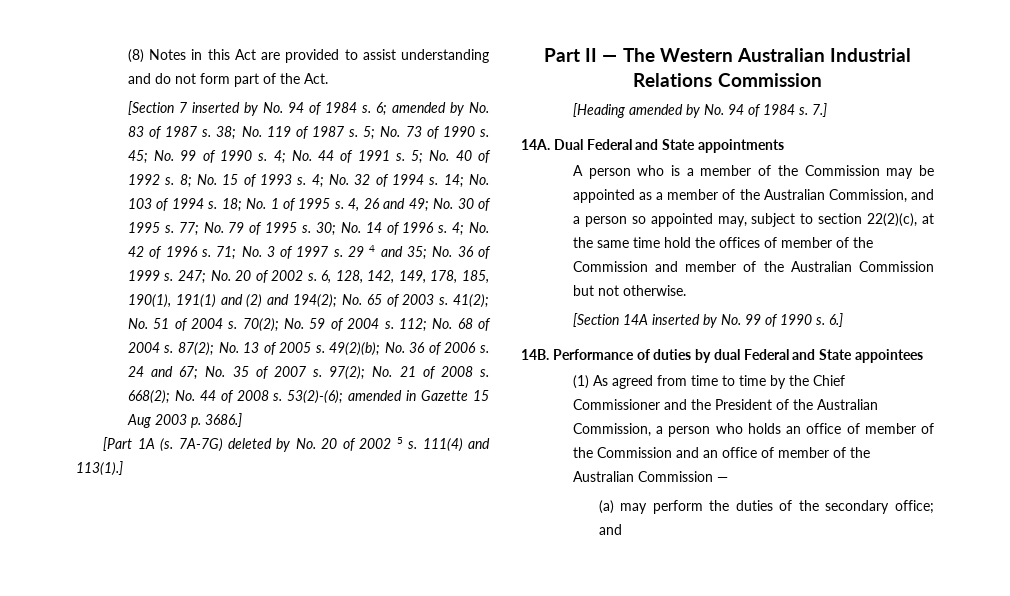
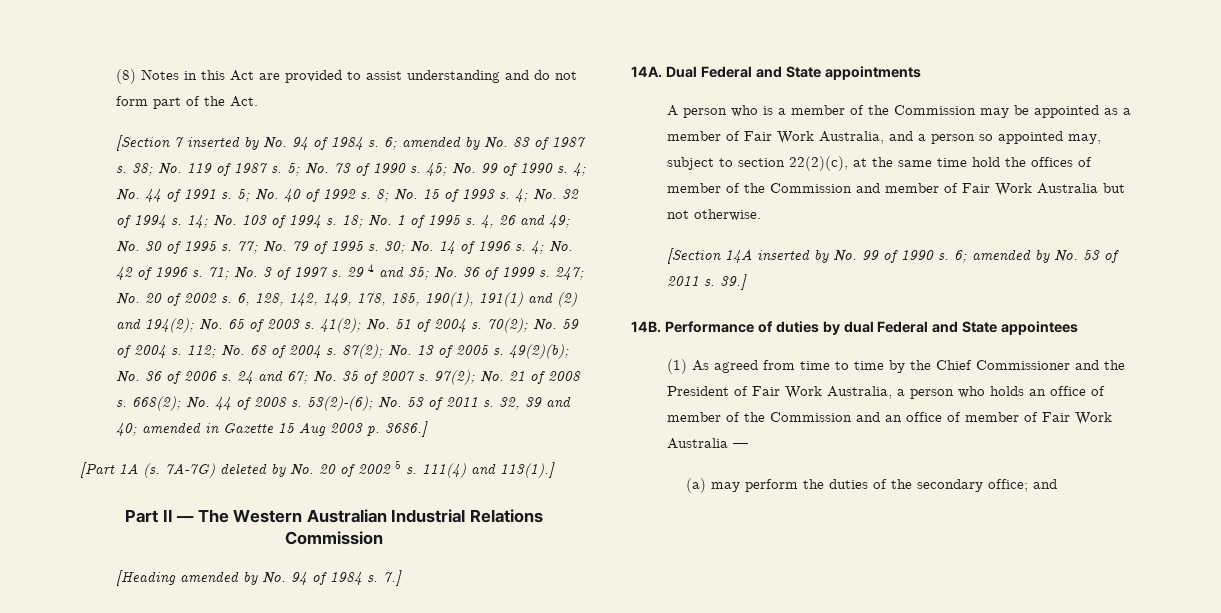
- 53(2)-(6); amended in Gazette 15 Aug 2003 p. 3686.]
+ 53(2)-(6); No. 53 of 2011 s. 32, 39 and 40; amended in Gazette 15 Aug 2003 p. 3686.]
- A person who is a member of the Commission may be appointed as a member of the Australian Commission, and a person so appointed may, subject to section 22(2)(c), at the same time hold the offices of member of the Commission and member of the Australian Commission but not otherwise.
+ A person who is a member of the Commission may be appointed as a member of Fair Work Australia, and a person so appointed may, subject to section 22(2)(c), at the same time hold the offices of member of the Commission and member of Fair Work Australia but not otherwise.
- 6.]
+ 6; amended by No. 53 of 2011 s. 39.]
- (1) As agreed from time to time by the Chief Commissioner and the President of the Australian Commission, a person who holds an office of member of the Commission and an office of member of the Australian Commission —
+ (1) As agreed from time to time by the Chief Commissioner and the President of Fair Work Australia, a person who holds an office of member of the Commission and an office of member of Fair Work Australia —

